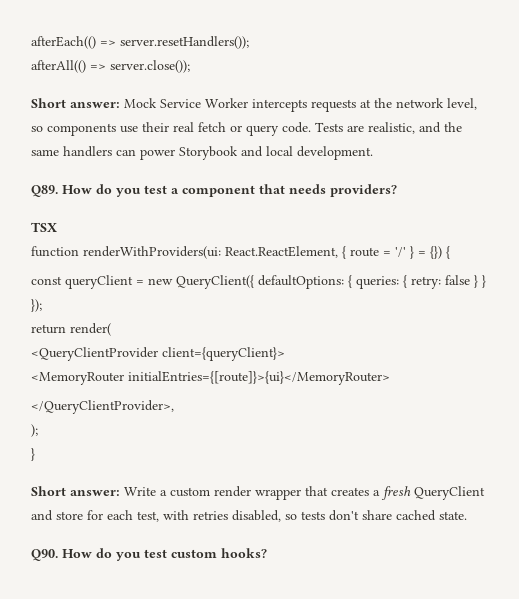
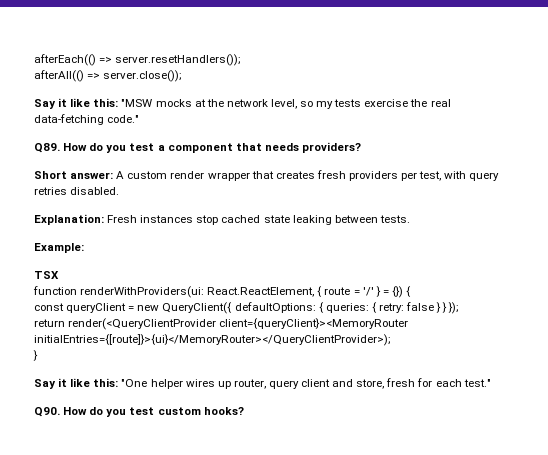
- Short answer: Mock Service Worker intercepts requests at the network level, so components use their real fetch or query code. Tests are realistic, and the same handlers can power Storybook and local development.
+ Say it like this: "MSW mocks at the network level, so my tests exercise the real data-fetching code."
+ Short answer: A custom render wrapper that creates fresh providers per test, with query retries disabled.
+ Explanation: Fresh instances stop cached state leaking between tests.
+ Example:
- return render(
- <QueryClientProvider client={queryClient}>
- <MemoryRouter initialEntries={[route]}>{ui}</MemoryRouter>
- </QueryClientProvider>,
- );
+ return render(<QueryClientProvider client={queryClient}><MemoryRouter initialEntries={[route]}>{ui}</MemoryRouter></QueryClientProvider>);
  }
- Short answer: Write a custom render wrapper that creates a fresh QueryClient and store for each test, with retries disabled, so tests don't share cached state.
+ Say it like this: "One helper wires up router, query client and store, fresh for each test."

